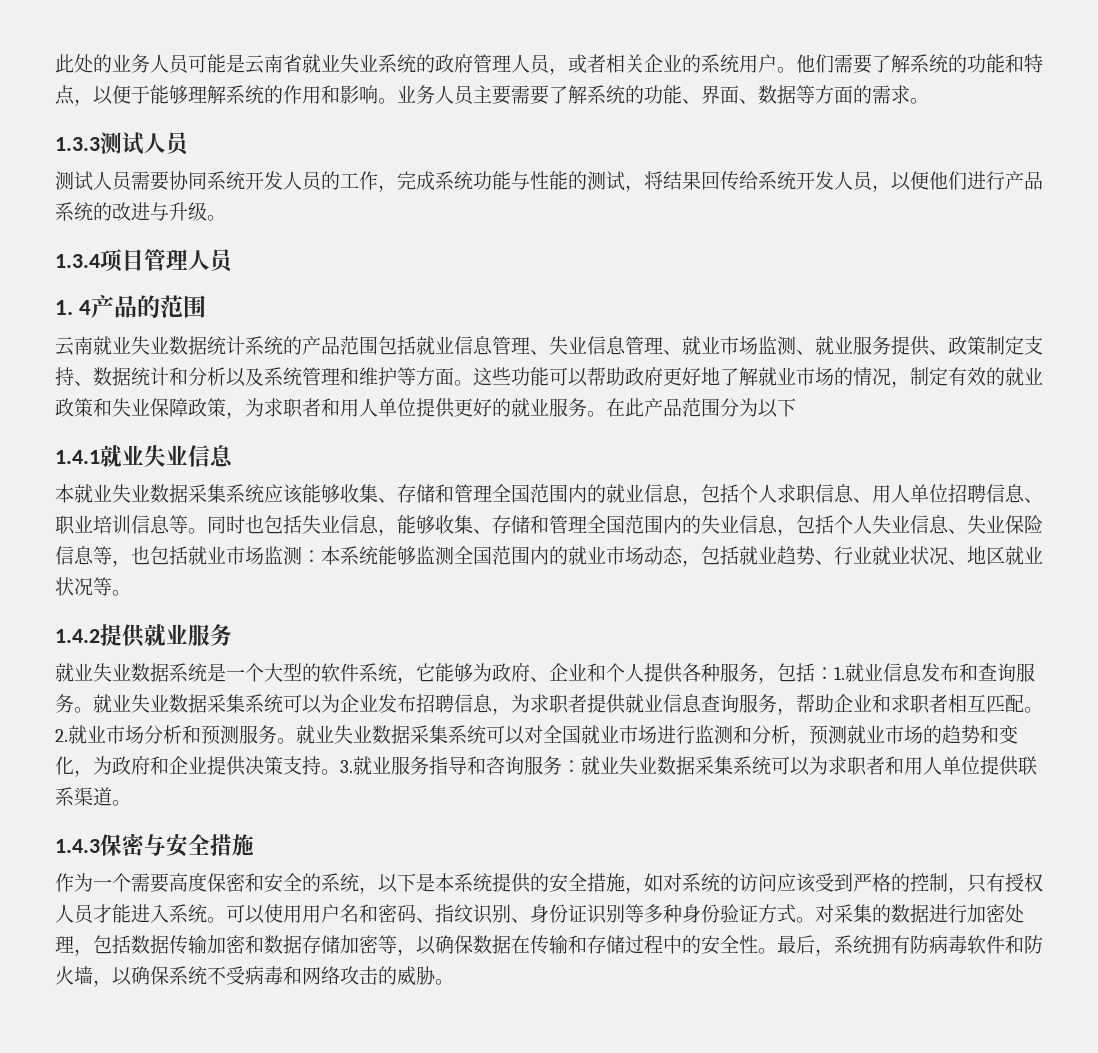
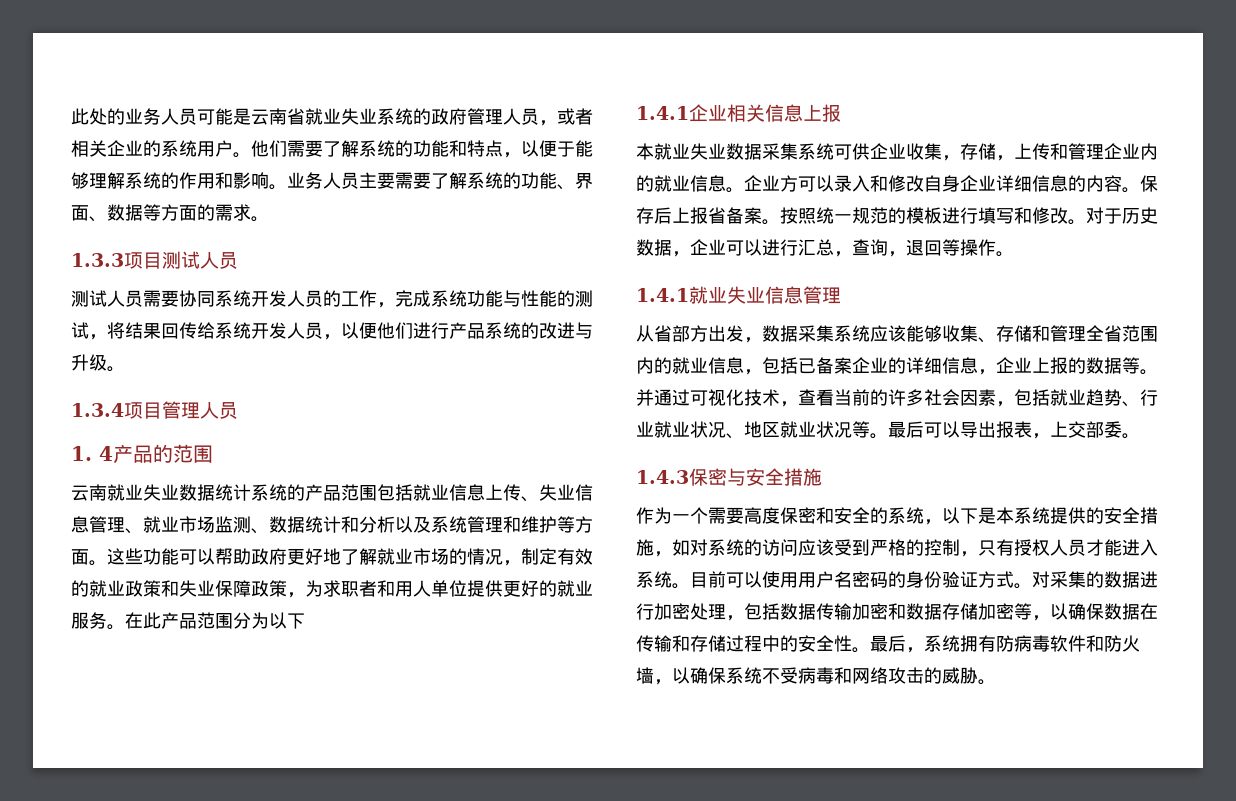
- 1.3.3测试人员
+ 1.3.3项目测试人员
- 云南就业失业数据统计系统的产品范围包括就业信息管理、失业信息管理、就业市场监测、就业服务提供、政策制定支持、数据统计和分析以及系统管理和维护等方面。
+ 云南就业失业数据统计系统的产品范围包括就业信息上传、失业信息管理、就业市场监测、数据统计和分析以及系统管理和维护等方面。
+ 1.4.1企业相关信息上报
+ 本就业失业数据采集系统可供企业收集，存储，上传和管理企业内的就业信息。企业方可以录入和修改自身企业详细信息的内容。保存后上报省备案。按照统一规范的模板进行填写和修改。对于历史数据，企业可以进行汇总，查询，退回等操作。
- 1.4.1就业失业信息
- 本就业失业数据采集系统应该能够收集、存储和管理全国范围内的就业信息，包括个人求职信息、用人单位招聘信息、职业培训信息等。同时也包括失业信息，能够收集、存储和管理全国范围内的失业信息，包括个人失业信息、失业保险信息等，也包括就业市场监测：本系统能够监测全国范围内的就业市场动态，包括就业趋势、行业就业状况、地区就业状况等。
- 1.4.2提供就业服务
- 就业失业数据系统是一个大型的软件系统，它能够为政府、企业和个人提供各种服务，包括：1.就业信息发布和查询服务。就业失业数据采集系统可以为企业发布招聘信息，为求职者提供就业信息查询服务，帮助企业和求职者相互匹配。2.就业市场分析和预测服务。就业失业数据采集系统可以对全国就业市场进行监测和分析，预测就业市场的趋势和变化，为政府和企业提供决策支持。3.就业服务指导和咨询服务：就业失业数据采集系统可以为求职者和用人单位提供联系渠道。
+ 1.4.1就业失业信息管理
+ 从省部方出发，数据采集系统应该能够收集、存储和管理全省范围内的就业信息，包括已备案企业的详细信息，企业上报的数据等。并通过可视化技术，查看当前的许多社会因素，包括就业趋势、行业就业状况、地区就业状况等。最后可以导出报表，上交部委。
- 可以使用用户名和密码、指纹识别、身份证识别等多种身份验证方式。
+ 目前可以使用用户名密码的身份验证方式。

